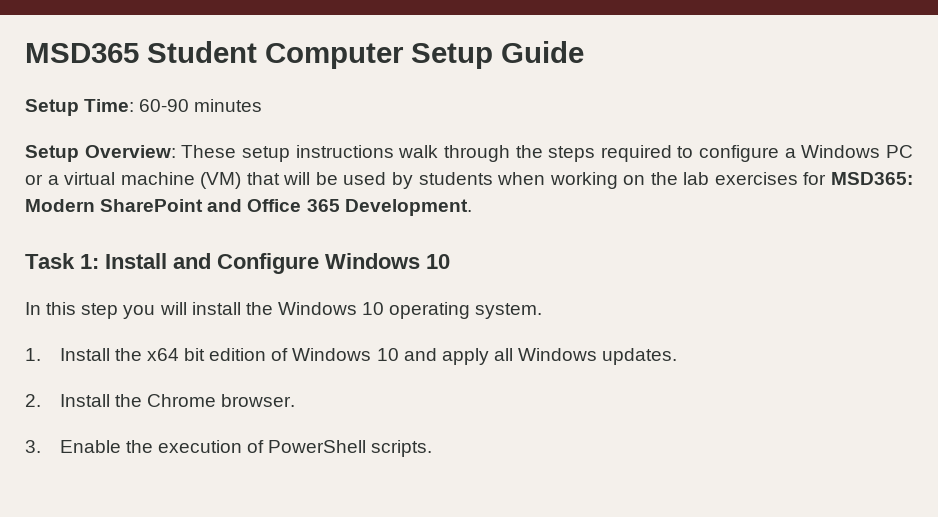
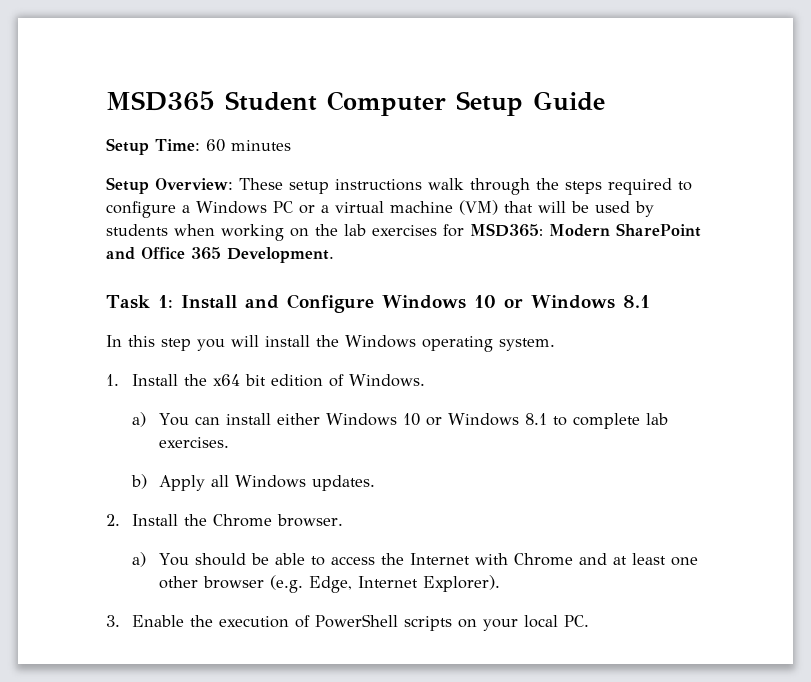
- Setup Time: 60-90 minutes
+ Setup Time: 60 minutes
- Task 1: Install and Configure Windows 10
+ Task 1: Install and Configure Windows 10 or Windows 8.1
- In this step you will install the Windows 10 operating system.
+ In this step you will install the Windows operating system.
- 1. Install the x64 bit edition of Windows 10 and apply all Windows updates.
+ 1. Install the x64 bit edition of Windows.
+ a) You can install either Windows 10 or Windows 8.1 to complete lab exercises.
+ b) Apply all Windows updates.
+ a) You should be able to access the Internet with Chrome and at least one other browser (e.g. Edge, Internet Explorer).
- 3. Enable the execution of PowerShell scripts.
+ 3. Enable the execution of PowerShell scripts on your local PC.

